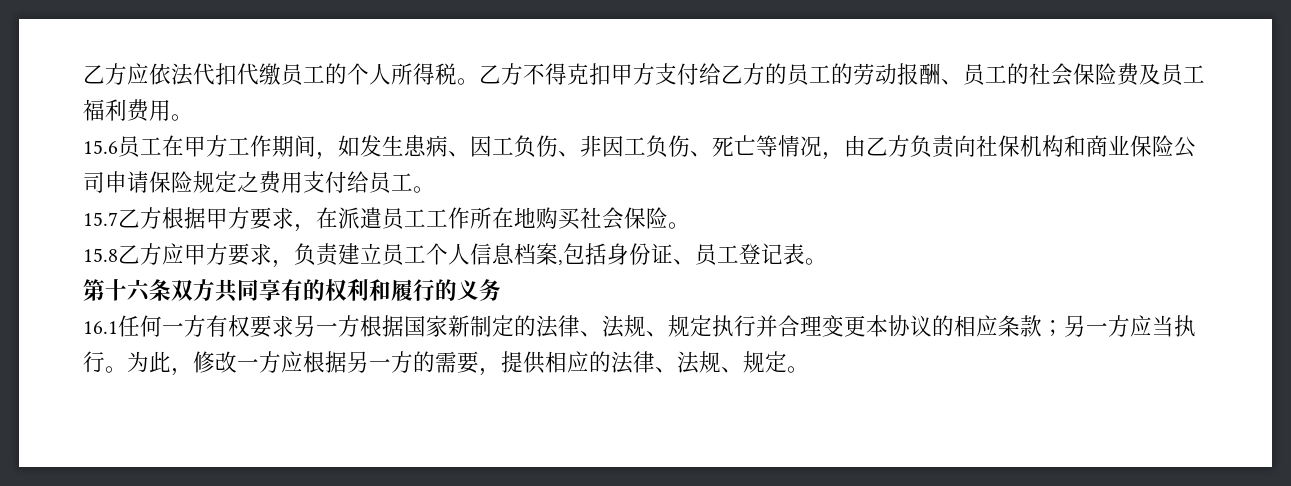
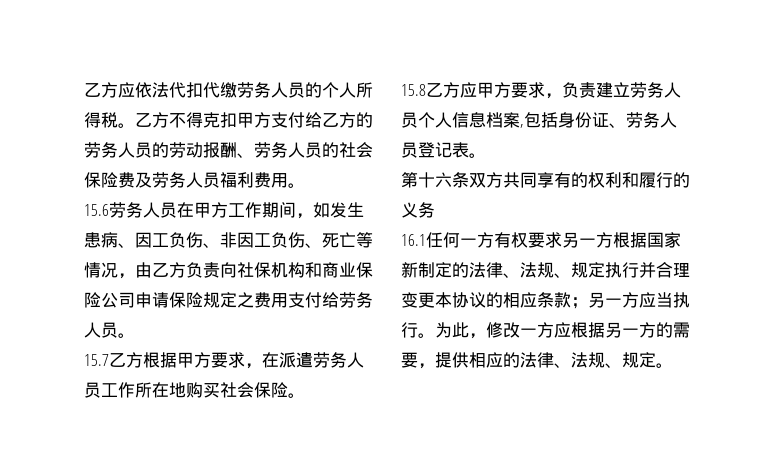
- 乙方应依法代扣代缴员工的个人所得税。
+ 乙方应依法代扣代缴劳务人员的个人所得税。
- 乙方不得克扣甲方支付给乙方的员工的劳动报酬、员工的社会保险费及员工福利费用。
+ 乙方不得克扣甲方支付给乙方的劳务人员的劳动报酬、劳务人员的社会保险费及劳务人员福利费用。
- 15.6员工在甲方工作期间，如发生患病、因工负伤、非因工负伤、死亡等情况，由乙方负责向社保机构和商业保险公司申请保险规定之费用支付给员工。
+ 15.6劳务人员在甲方工作期间，如发生患病、因工负伤、非因工负伤、死亡等情况，由乙方负责向社保机构和商业保险公司申请保险规定之费用支付给劳务人员。
- 15.7乙方根据甲方要求，在派遣员工工作所在地购买社会保险。
+ 15.7乙方根据甲方要求，在派遣劳务人员工作所在地购买社会保险。
- 15.8乙方应甲方要求，负责建立员工个人信息档案,包括身份证、员工登记表。
+ 15.8乙方应甲方要求，负责建立劳务人员个人信息档案,包括身份证、劳务人员登记表。

